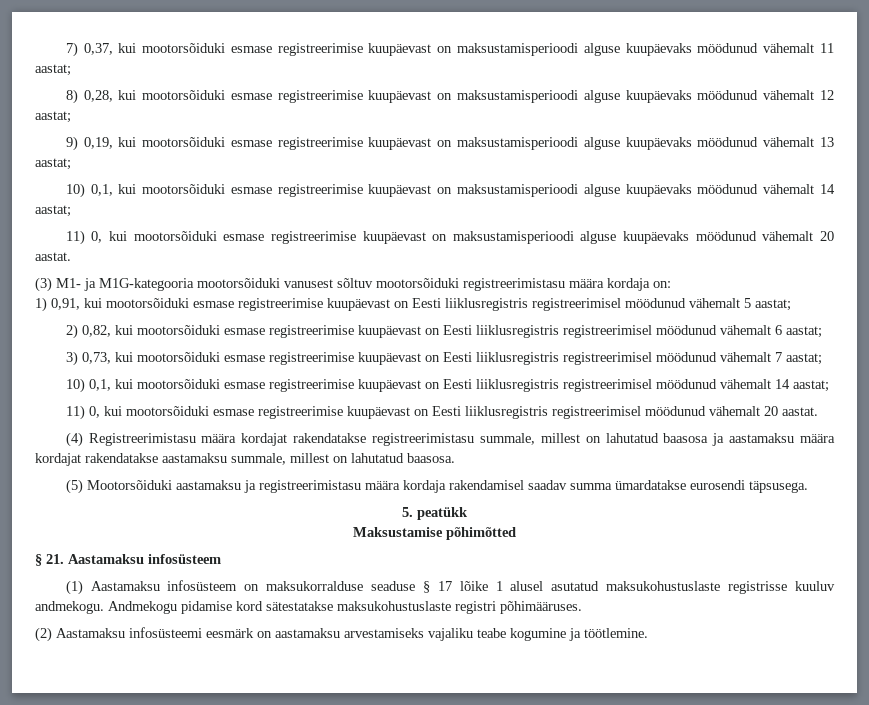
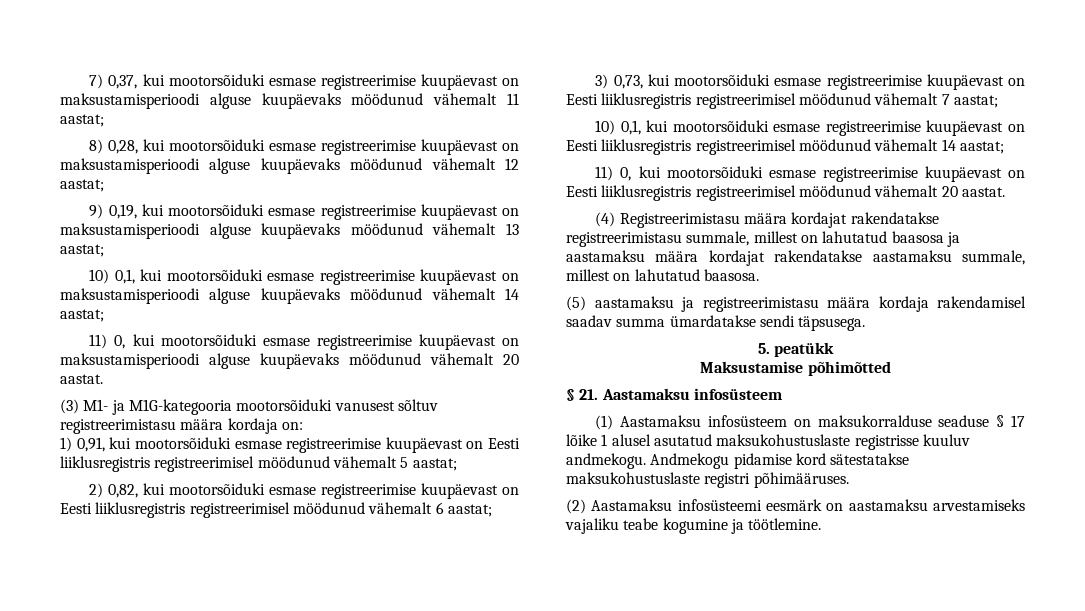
- (3) M1- ja M1G-kategooria mootorsõiduki vanusest sõltuv mootorsõiduki registreerimistasu määra kordaja on:
+ (3) M1- ja M1G-kategooria mootorsõiduki vanusest sõltuv registreerimistasu määra kordaja on:
- (5) Mootorsõiduki aastamaksu ja registreerimistasu määra kordaja rakendamisel saadav summa ümardatakse eurosendi täpsusega.
+ (5) aastamaksu ja registreerimistasu määra kordaja rakendamisel saadav summa ümardatakse sendi täpsusega.

